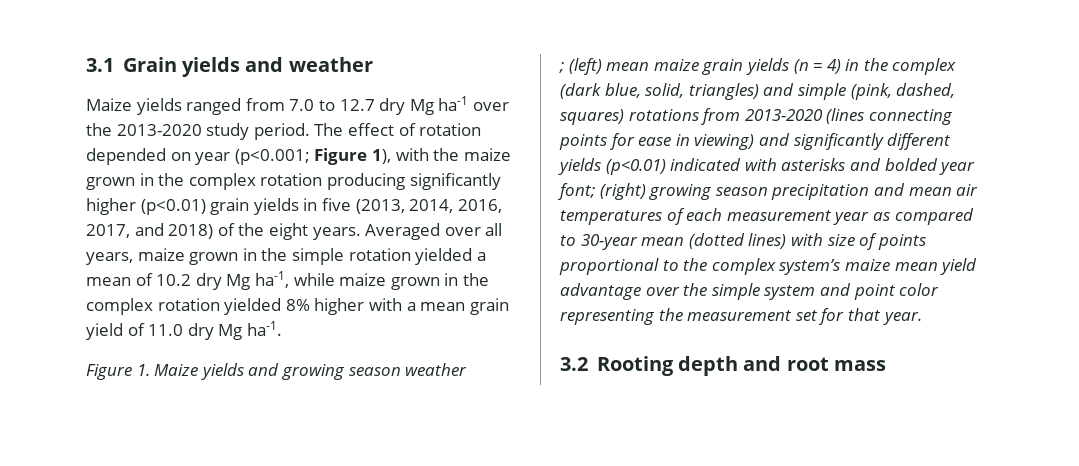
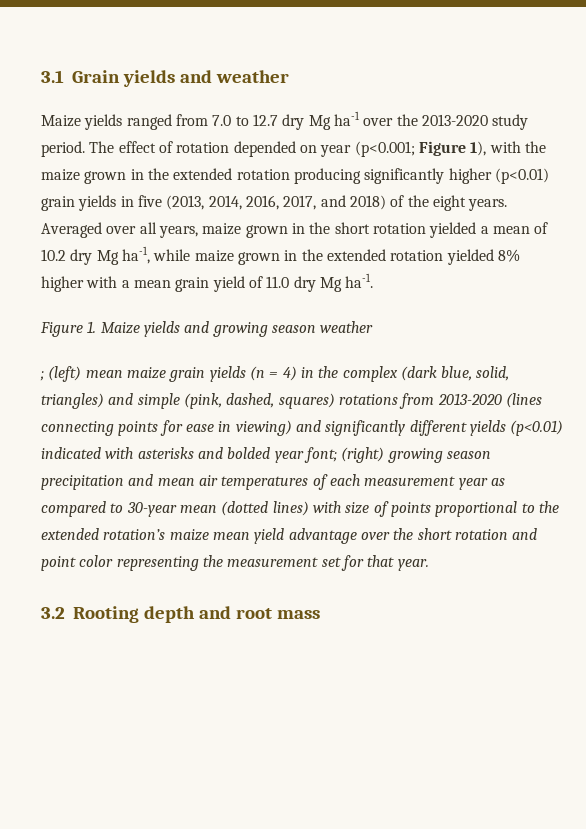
- The effect of rotation depended on year (p<0.001; Figure 1), with the maize grown in the complex rotation producing significantly higher (p<0.01) grain yields in five (2013, 2014, 2016, 2017, and 2018) of the eight years.
+ The effect of rotation depended on year (p<0.001; Figure 1), with the maize grown in the extended rotation producing significantly higher (p<0.01) grain yields in five (2013, 2014, 2016, 2017, and 2018) of the eight years.
- Averaged over all years, maize grown in the simple rotation yielded a mean of 10.2 dry Mg ha-1, while maize grown in the complex rotation yielded 8% higher with a mean grain yield of 11.0 dry Mg ha-1.
+ Averaged over all years, maize grown in the short rotation yielded a mean of 10.2 dry Mg ha-1, while maize grown in the extended rotation yielded 8% higher with a mean grain yield of 11.0 dry Mg ha-1.
- (right) growing season precipitation and mean air temperatures of each measurement year as compared to 30-year mean (dotted lines) with size of points proportional to the complex system’s maize mean yield advantage over the simple system and point color representing the measurement set for that year.
+ (right) growing season precipitation and mean air temperatures of each measurement year as compared to 30-year mean (dotted lines) with size of points proportional to the extended rotation’s maize mean yield advantage over the short rotation and point color representing the measurement set for that year.

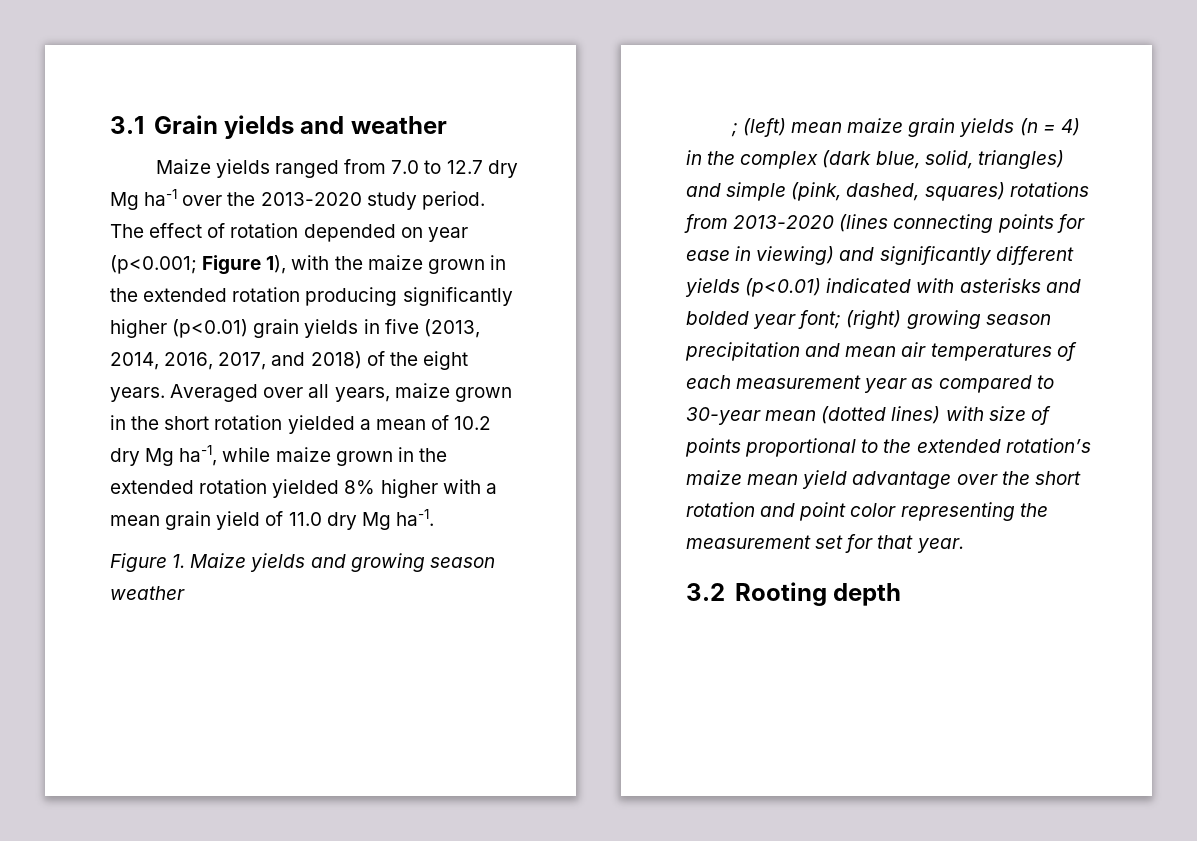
- 3.2 Rooting depth and root mass
+ 3.2 Rooting depth

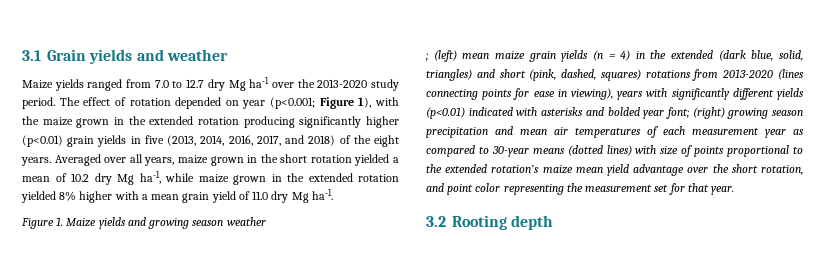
- (left) mean maize grain yields (n = 4) in the complex (dark blue, solid, triangles) and simple (pink, dashed, squares) rotations from 2013-2020 (lines connecting points for ease in viewing) and significantly different yields (p<0.01) indicated with asterisks and bolded year font;
+ (left) mean maize grain yields (n = 4) in the extended (dark blue, solid, triangles) and short (pink, dashed, squares) rotations from 2013-2020 (lines connecting points for ease in viewing), years with significantly different yields (p<0.01) indicated with asterisks and bolded year font;
- (right) growing season precipitation and mean air temperatures of each measurement year as compared to 30-year mean (dotted lines) with size of points proportional to the extended rotation’s maize mean yield advantage over the short rotation and point color representing the measurement set for that year.
+ (right) growing season precipitation and mean air temperatures of each measurement year as compared to 30-year means (dotted lines) with size of points proportional to the extended rotation’s maize mean yield advantage over the short rotation, and point color representing the measurement set for that year.

